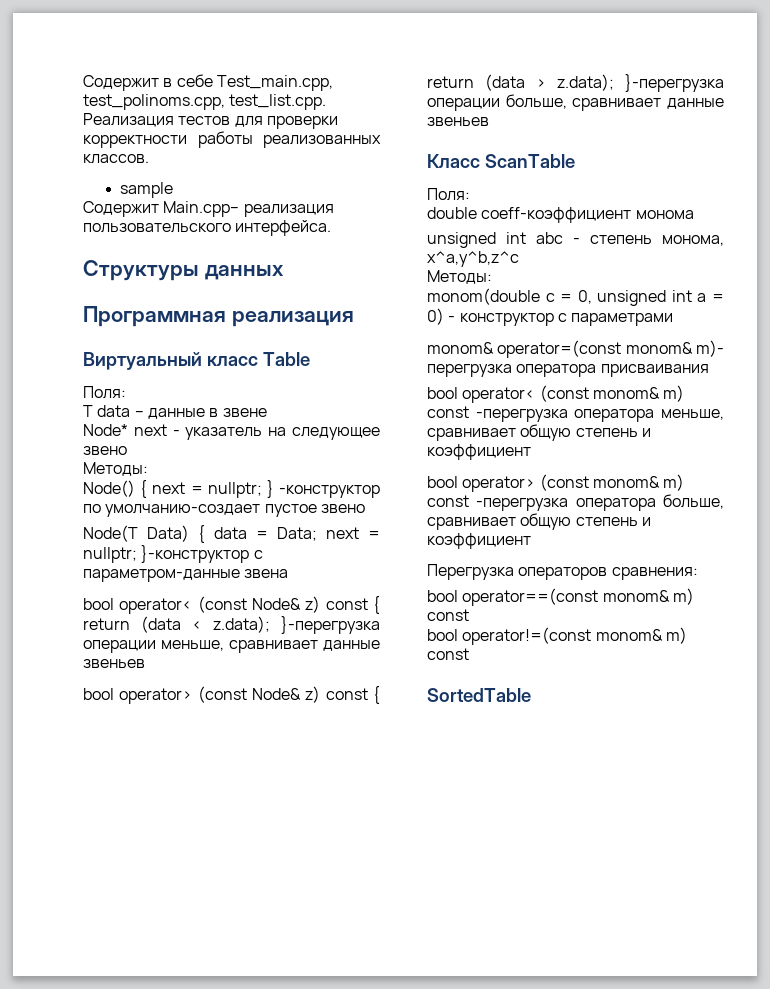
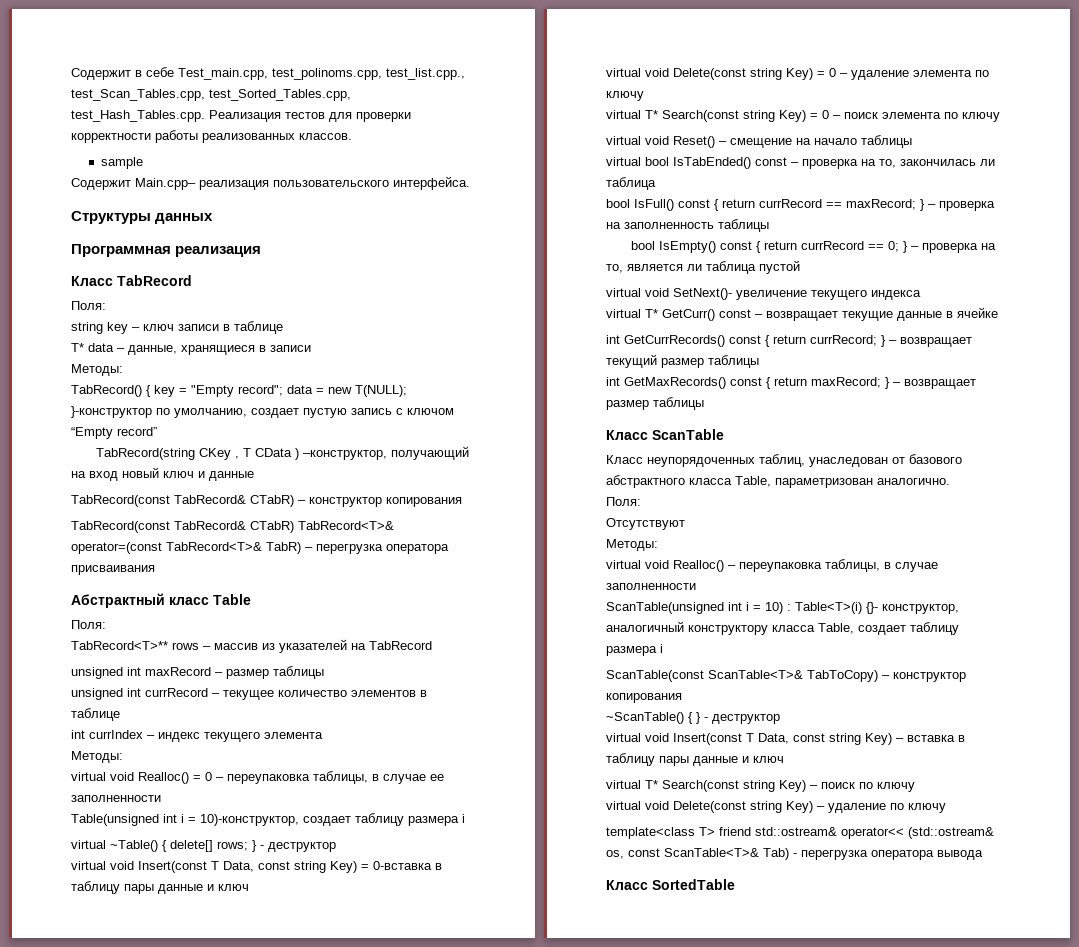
- Содержит в себе Test_main.cpp, test_polinoms.cpp, test_list.cpp. Реализация тестов для проверки корректности работы реализованных классов.
+ Содержит в себе Test_main.cpp, test_polinoms.cpp, test_list.cpp., test_Scan_Tables.cpp, test_Sorted_Tables.cpp, test_Hash_Tables.cpp. Реализация тестов для проверки корректности работы реализованных классов.
- Виртуальный класс Table
+ Класс TabRecord
  Поля:
- T data – данные в звене
- Node* next - указатель на следующее звено
+ string key – ключ записи в таблице
+ T* data – данные, хранящиеся в записи
  Методы:
- Node() { next = nullptr; } -конструктор по умолчанию-создает пустое звено
- Node(T Data) { data = Data; next = nullptr; }-конструктор с параметром-данные звена
- bool operator< (const Node& z) const { return (data < z.data); }-перегрузка операции меньше, сравнивает данные звеньев
- bool operator> (const Node& z) const { return (data > z.data); }-перегрузка операции больше, сравнивает данные звеньев
+ TabRecord() { key = "Empty record"; data = new T(NULL); }-конструктор по умолчанию, создает пустую запись с ключом “Empty record”
+ TabRecord(string CKey , T CData ) –конструктор, получающий на вход новый ключ и данные
+ TabRecord(const TabRecord& CTabR) – конструктор копирования
+ TabRecord(const TabRecord& CTabR) TabRecord<T>& operator=(const TabRecord<T>& TabR) – перегрузка оператора присваивания
+ Абстрактный класс Table
+ Поля:
+ TabRecord<T>** rows – массив из указателей на TabRecord
+ unsigned int maxRecord – размер таблицы
+ unsigned int currRecord – текущее количество элементов в таблице
+ int currIndex – индекс текущего элемента
+ Методы:
+ virtual void Realloc() = 0 – переупаковка таблицы, в случае ее заполненности
+ Table(unsigned int i = 10)-конструктор, создает таблицу размера i
+ virtual ~Table() { delete[] rows; } - деструктор
+ virtual void Insert(const T Data, const string Key) = 0-вставка в таблицу пары данные и ключ
+ virtual void Delete(const string Key) = 0 – удаление элемента по ключу
+ virtual T* Search(const string Key) = 0 – поиск элемента по ключу
+ virtual void Reset() – смещение на начало таблицы
+ virtual bool IsTabEnded() const – проверка на то, закончилась ли таблица
+ bool IsFull() const { return currRecord == maxRecord; } – проверка на заполненность таблицы
+ bool IsEmpty() const { return currRecord == 0; } – проверка на то, является ли таблица пустой
+ virtual void SetNext()- увеличение текущего индекса
+ virtual T* GetCurr() const – возвращает текущие данные в ячейке
+ int GetCurrRecords() const { return currRecord; } – возвращает текущий размер таблицы
+ int GetMaxRecords() const { return maxRecord; } – возвращает размер таблицы
  Класс ScanTable
+ Класс неупорядоченных таблиц, унаследован от базового абстрактного класса Table, параметризован аналогично.
  Поля:
- double coeff-коэффициент монома
- unsigned int abc - степень монома, x^a,y^b,z^c
+ Отсутствуют
  Методы:
- monom(double c = 0, unsigned int a = 0) - конструктор с параметрами
- monom& operator=(const monom& m)- перегрузка оператора присваивания
- bool operator< (const monom& m) const -перегрузка оператора меньше, сравнивает общую степень и коэффициент
- bool operator> (const monom& m) const -перегрузка оператора больше, сравнивает общую степень и коэффициент
- Перегрузка операторов сравнения:
- bool operator==(const monom& m) const
- bool operator!=(const monom& m) const
- SortedTable
+ virtual void Realloc() – переупаковка таблицы, в случае заполненности
+ ScanTable(unsigned int i = 10) : Table<T>(i) {}- конструктор, аналогичный конструктору класса Table, создает таблицу размера i
+ ScanTable(const ScanTable<T>& TabToCopy) – конструктор копирования
+ ~ScanTable() { } - деструктор
+ virtual void Insert(const T Data, const string Key) – вставка в таблицу пары данные и ключ
+ virtual T* Search(const string Key) – поиск по ключу
+ virtual void Delete(const string Key) – удаление по ключу
+ template<class T> friend std::ostream& operator<< (std::ostream& os, const ScanTable<T>& Tab) - перегрузка оператора вывода
+ Класс SortedTable

